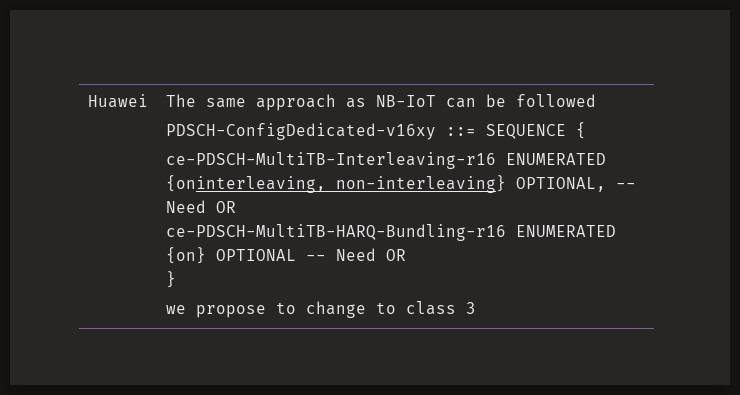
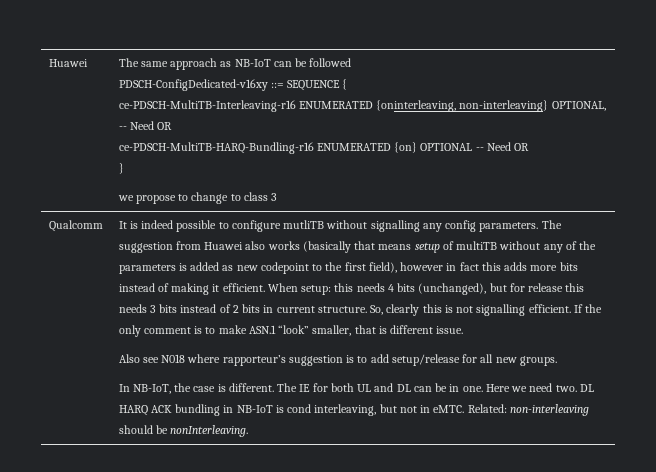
+ Qualcomm | It is indeed possible to configure mutliTB without signalling any config parameters. The suggestion from Huawei also works (basically that means setup of multiTB without any of the parameters is added as new codepoint to the first field), however in fact this adds more bits instead of making it efficient. When setup: this needs 4 bits (unchanged), but for release this needs 3 bits instead of 2 bits in current structure. So, clearly this is not signalling efficient. If the only comment is to make ASN.1 “look” smaller, that is different issue.
+ Also see N018 where rapporteur’s suggestion is to add setup/release for all new groups.
+ In NB-IoT, the case is different. The IE for both UL and DL can be in one. Here we need two. DL HARQ ACK bundling in NB-IoT is cond interleaving, but not in eMTC. Related: non-interleaving should be nonInterleaving.

